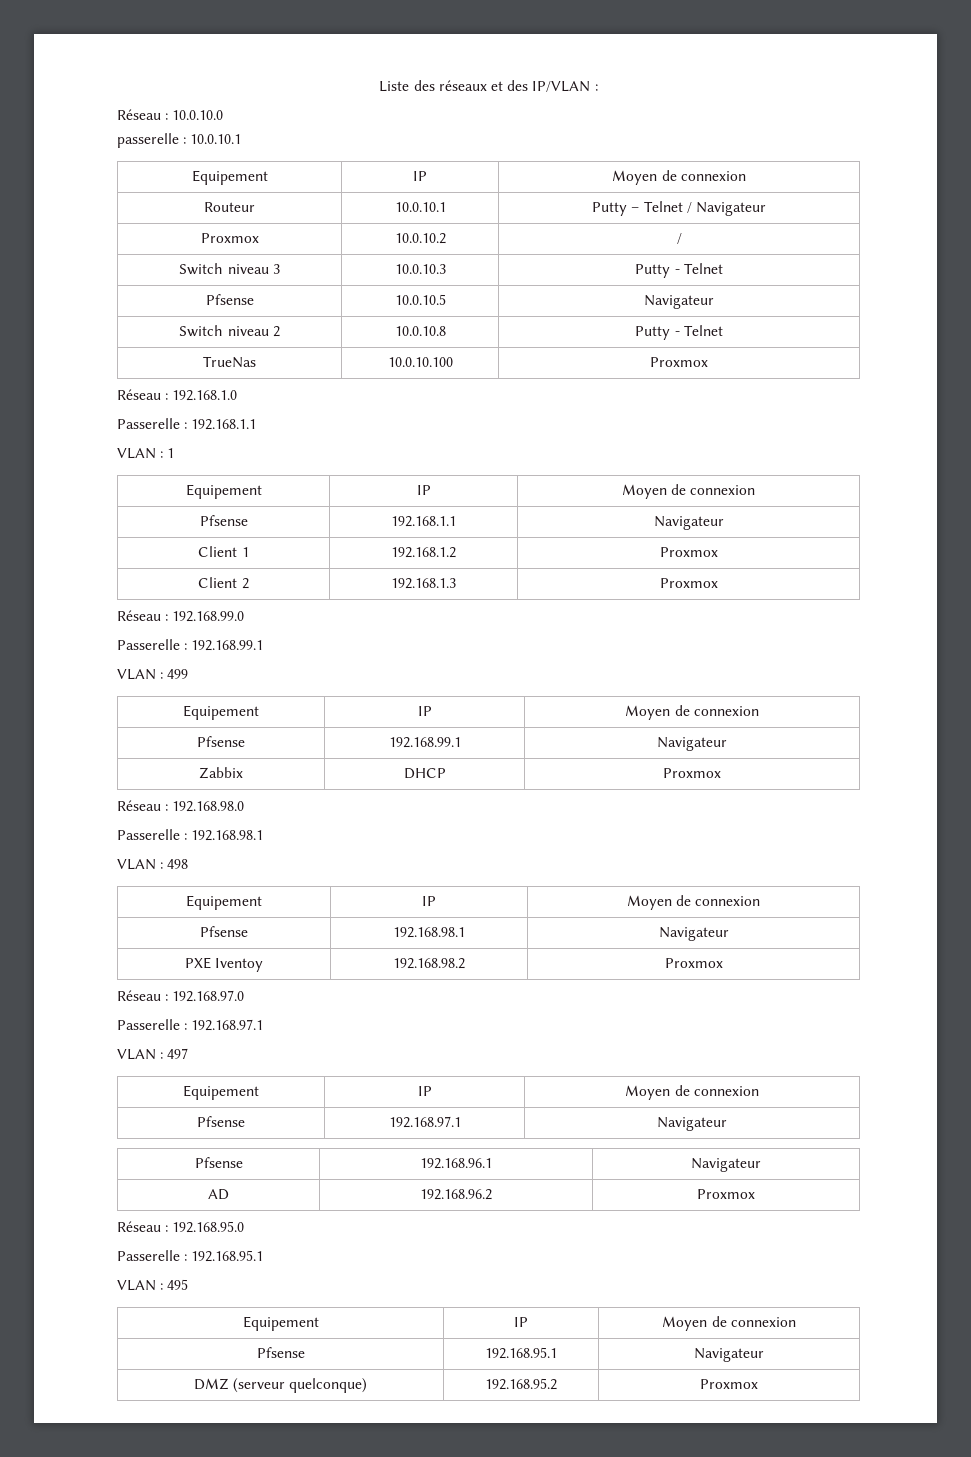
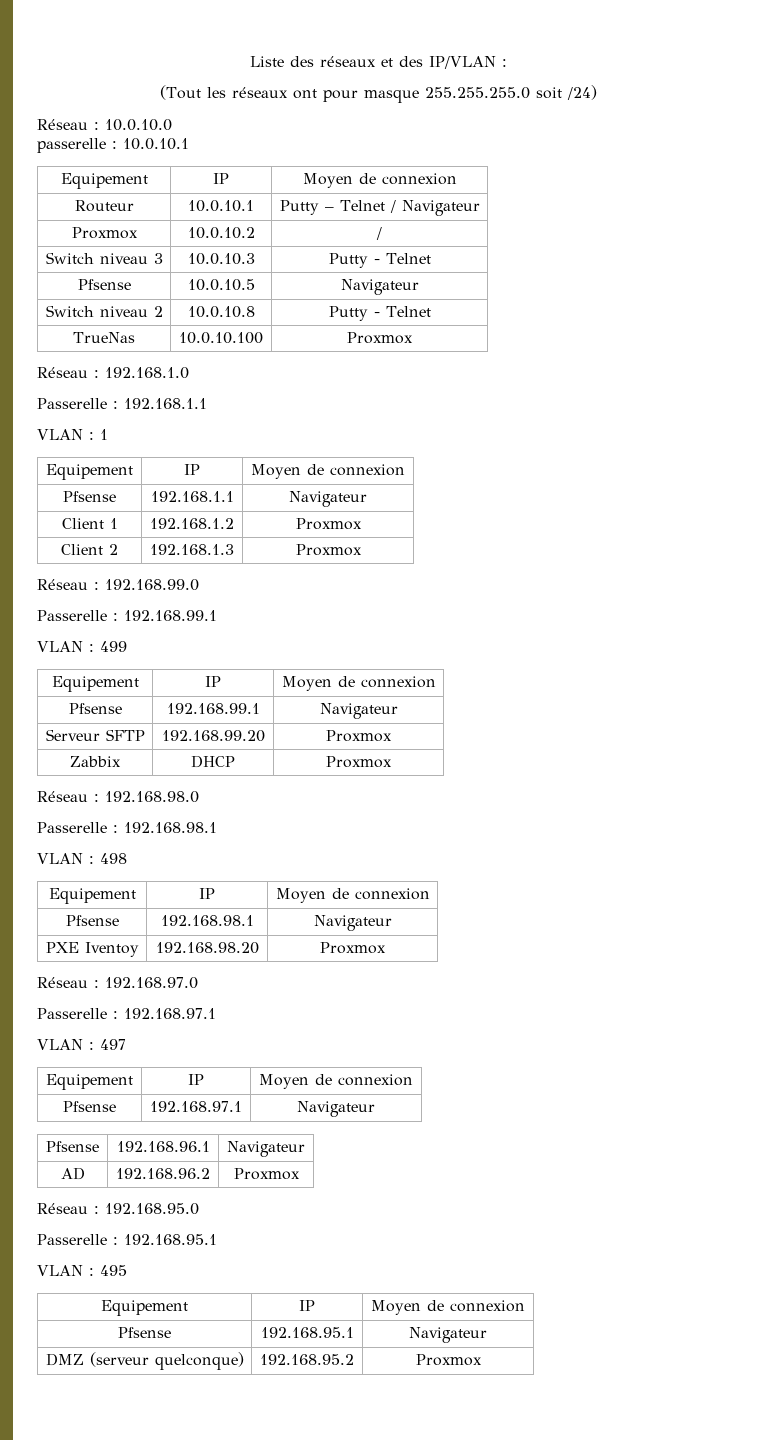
+ (Tout les réseaux ont pour masque 255.255.255.0 soit /24)
+ Serveur SFTP | 192.168.99.20 | Proxmox
- PXE Iventoy | 192.168.98.2 | Proxmox
+ PXE Iventoy | 192.168.98.20 | Proxmox

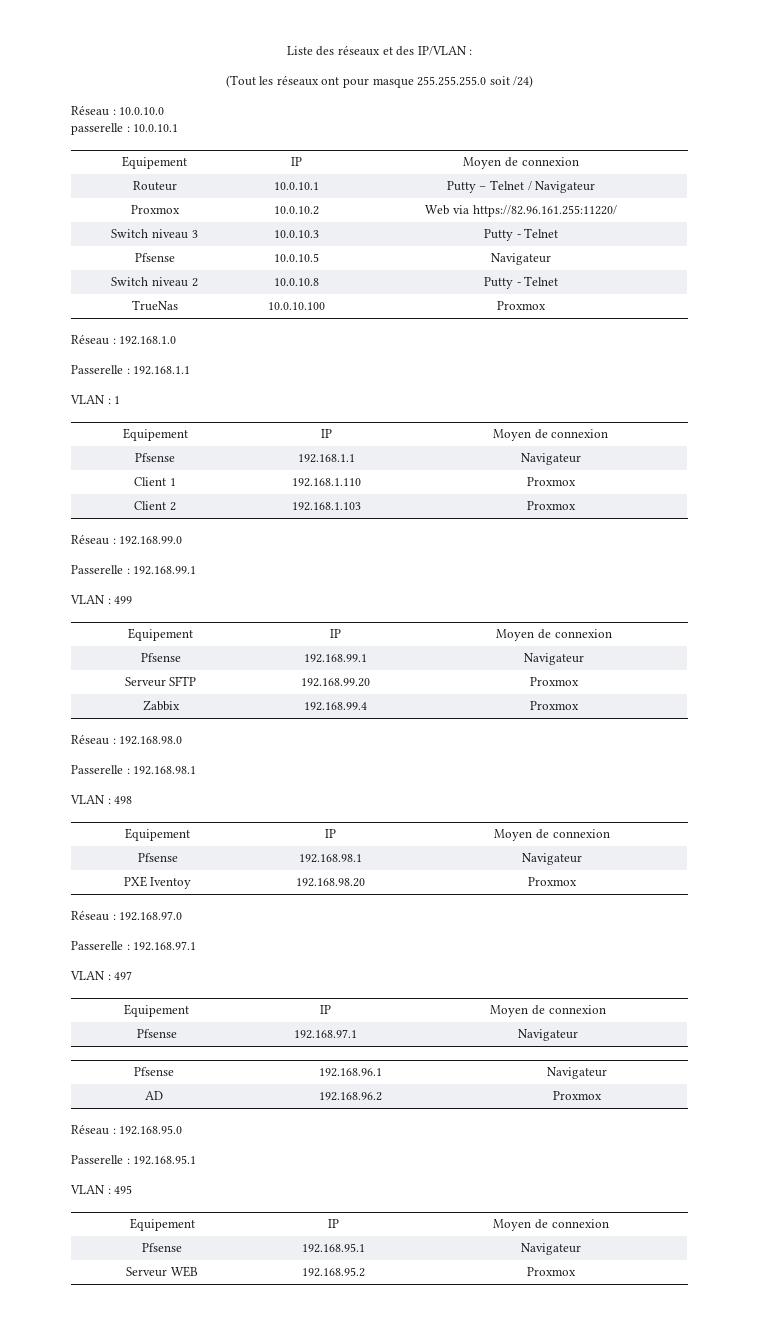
- Proxmox | 10.0.10.2 | /
+ Proxmox | 10.0.10.2 | Web via https://82.96.161.255:11220/
- Client 1 | 192.168.1.2 | Proxmox
+ Client 1 | 192.168.1.110 | Proxmox
- Client 2 | 192.168.1.3 | Proxmox
+ Client 2 | 192.168.1.103 | Proxmox
- Zabbix | DHCP | Proxmox
+ Zabbix | 192.168.99.4 | Proxmox
- DMZ (serveur quelconque) | 192.168.95.2 | Proxmox
+ Serveur WEB | 192.168.95.2 | Proxmox

